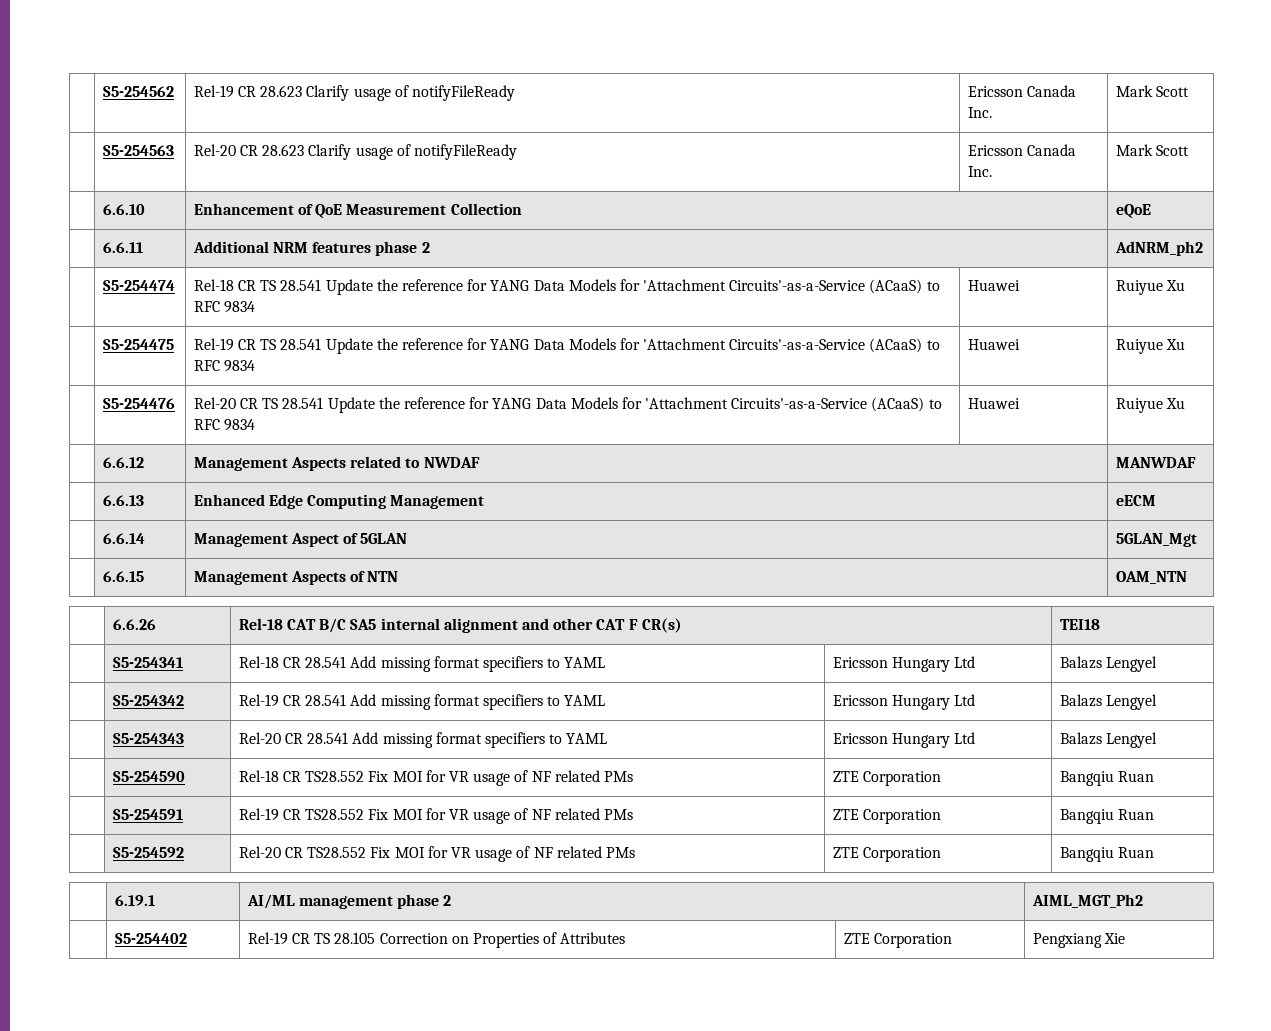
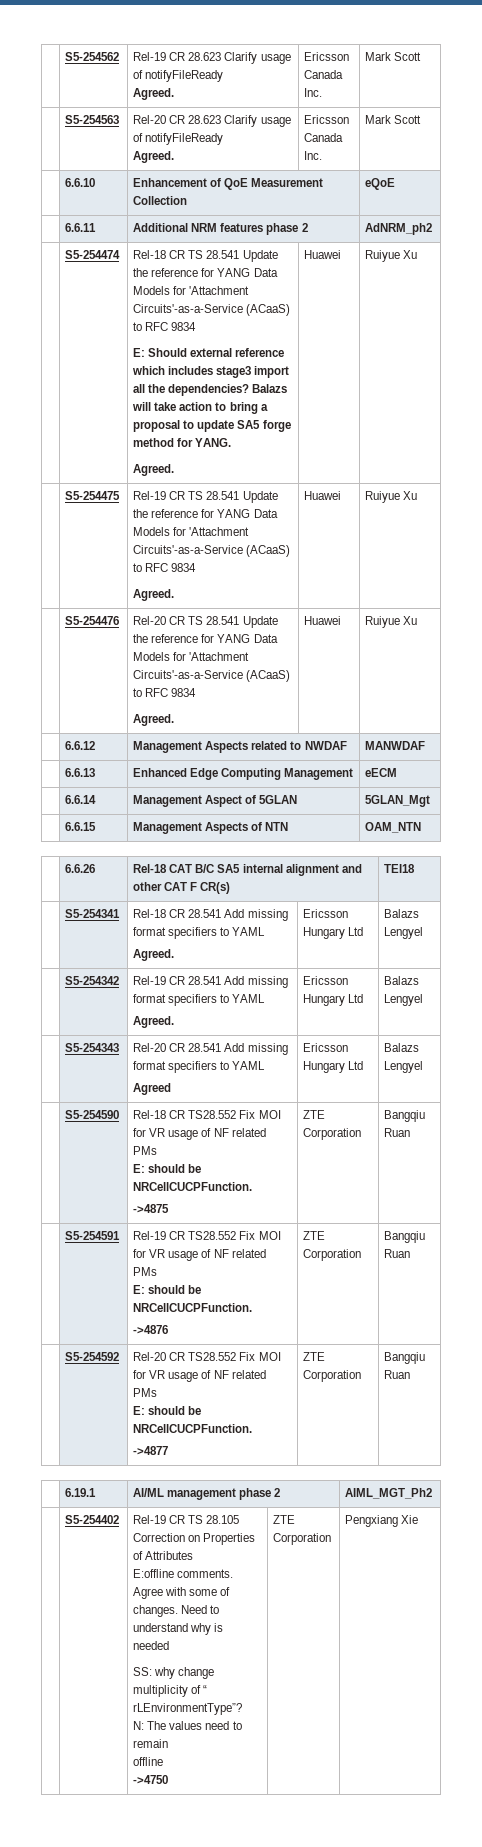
- | S5-254562 | Rel-19 CR 28.623 Clarify usage of notifyFileReady | Ericsson Canada Inc. | Mark Scott
+ | S5-254562 | Rel-19 CR 28.623 Clarify usage of notifyFileReady
+ Agreed. | Ericsson Canada Inc. | Mark Scott
- | S5-254563 | Rel-20 CR 28.623 Clarify usage of notifyFileReady | Ericsson Canada Inc. | Mark Scott
+ | S5-254563 | Rel-20 CR 28.623 Clarify usage of notifyFileReady
+ Agreed. | Ericsson Canada Inc. | Mark Scott
+ E: Should external reference which includes stage3 import all the dependencies? Balazs will take action to bring a proposal to update SA5 forge method for YANG.
+ Agreed.
- | S5-254475 | Rel-19 CR TS 28.541 Update the reference for YANG Data Models for 'Attachment Circuits'-as-a-Service (ACaaS) to RFC 9834 | Huawei | Ruiyue Xu
+ | S5-254475 | Rel-19 CR TS 28.541 Update the reference for YANG Data Models for 'Attachment Circuits'-as-a-Service (ACaaS) to RFC 9834
+ Agreed. | Huawei | Ruiyue Xu
- | S5-254476 | Rel-20 CR TS 28.541 Update the reference for YANG Data Models for 'Attachment Circuits'-as-a-Service (ACaaS) to RFC 9834 | Huawei | Ruiyue Xu
+ | S5-254476 | Rel-20 CR TS 28.541 Update the reference for YANG Data Models for 'Attachment Circuits'-as-a-Service (ACaaS) to RFC 9834
+ Agreed. | Huawei | Ruiyue Xu
- | S5-254341 | Rel-18 CR 28.541 Add missing format specifiers to YAML | Ericsson Hungary Ltd | Balazs Lengyel
+ | S5-254341 | Rel-18 CR 28.541 Add missing format specifiers to YAML
+ Agreed. | Ericsson Hungary Ltd | Balazs Lengyel
- | S5-254342 | Rel-19 CR 28.541 Add missing format specifiers to YAML | Ericsson Hungary Ltd | Balazs Lengyel
+ | S5-254342 | Rel-19 CR 28.541 Add missing format specifiers to YAML
+ Agreed. | Ericsson Hungary Ltd | Balazs Lengyel
- | S5-254343 | Rel-20 CR 28.541 Add missing format specifiers to YAML | Ericsson Hungary Ltd | Balazs Lengyel
+ | S5-254343 | Rel-20 CR 28.541 Add missing format specifiers to YAML
+ Agreed | Ericsson Hungary Ltd | Balazs Lengyel
- | S5-254590 | Rel-18 CR TS28.552 Fix MOI for VR usage of NF related PMs | ZTE Corporation | Bangqiu Ruan
+ | S5-254590 | Rel-18 CR TS28.552 Fix MOI for VR usage of NF related PMs
+ E: should be NRCellCUCPFunction.
+ ->4875 | ZTE Corporation | Bangqiu Ruan
- | S5-254591 | Rel-19 CR TS28.552 Fix MOI for VR usage of NF related PMs | ZTE Corporation | Bangqiu Ruan
+ | S5-254591 | Rel-19 CR TS28.552 Fix MOI for VR usage of NF related PMs
+ E: should be NRCellCUCPFunction.
+ ->4876 | ZTE Corporation | Bangqiu Ruan
- | S5-254592 | Rel-20 CR TS28.552 Fix MOI for VR usage of NF related PMs | ZTE Corporation | Bangqiu Ruan
+ | S5-254592 | Rel-20 CR TS28.552 Fix MOI for VR usage of NF related PMs
+ E: should be NRCellCUCPFunction.
+ ->4877 | ZTE Corporation | Bangqiu Ruan
+ E:offline comments. Agree with some of changes. Need to understand why is needed
+ SS: why change multiplicity of “ rLEnvironmentType”?
+ N: The values need to remain
+ offline
+ ->4750

